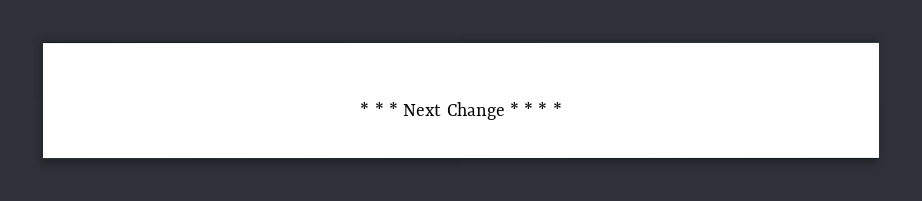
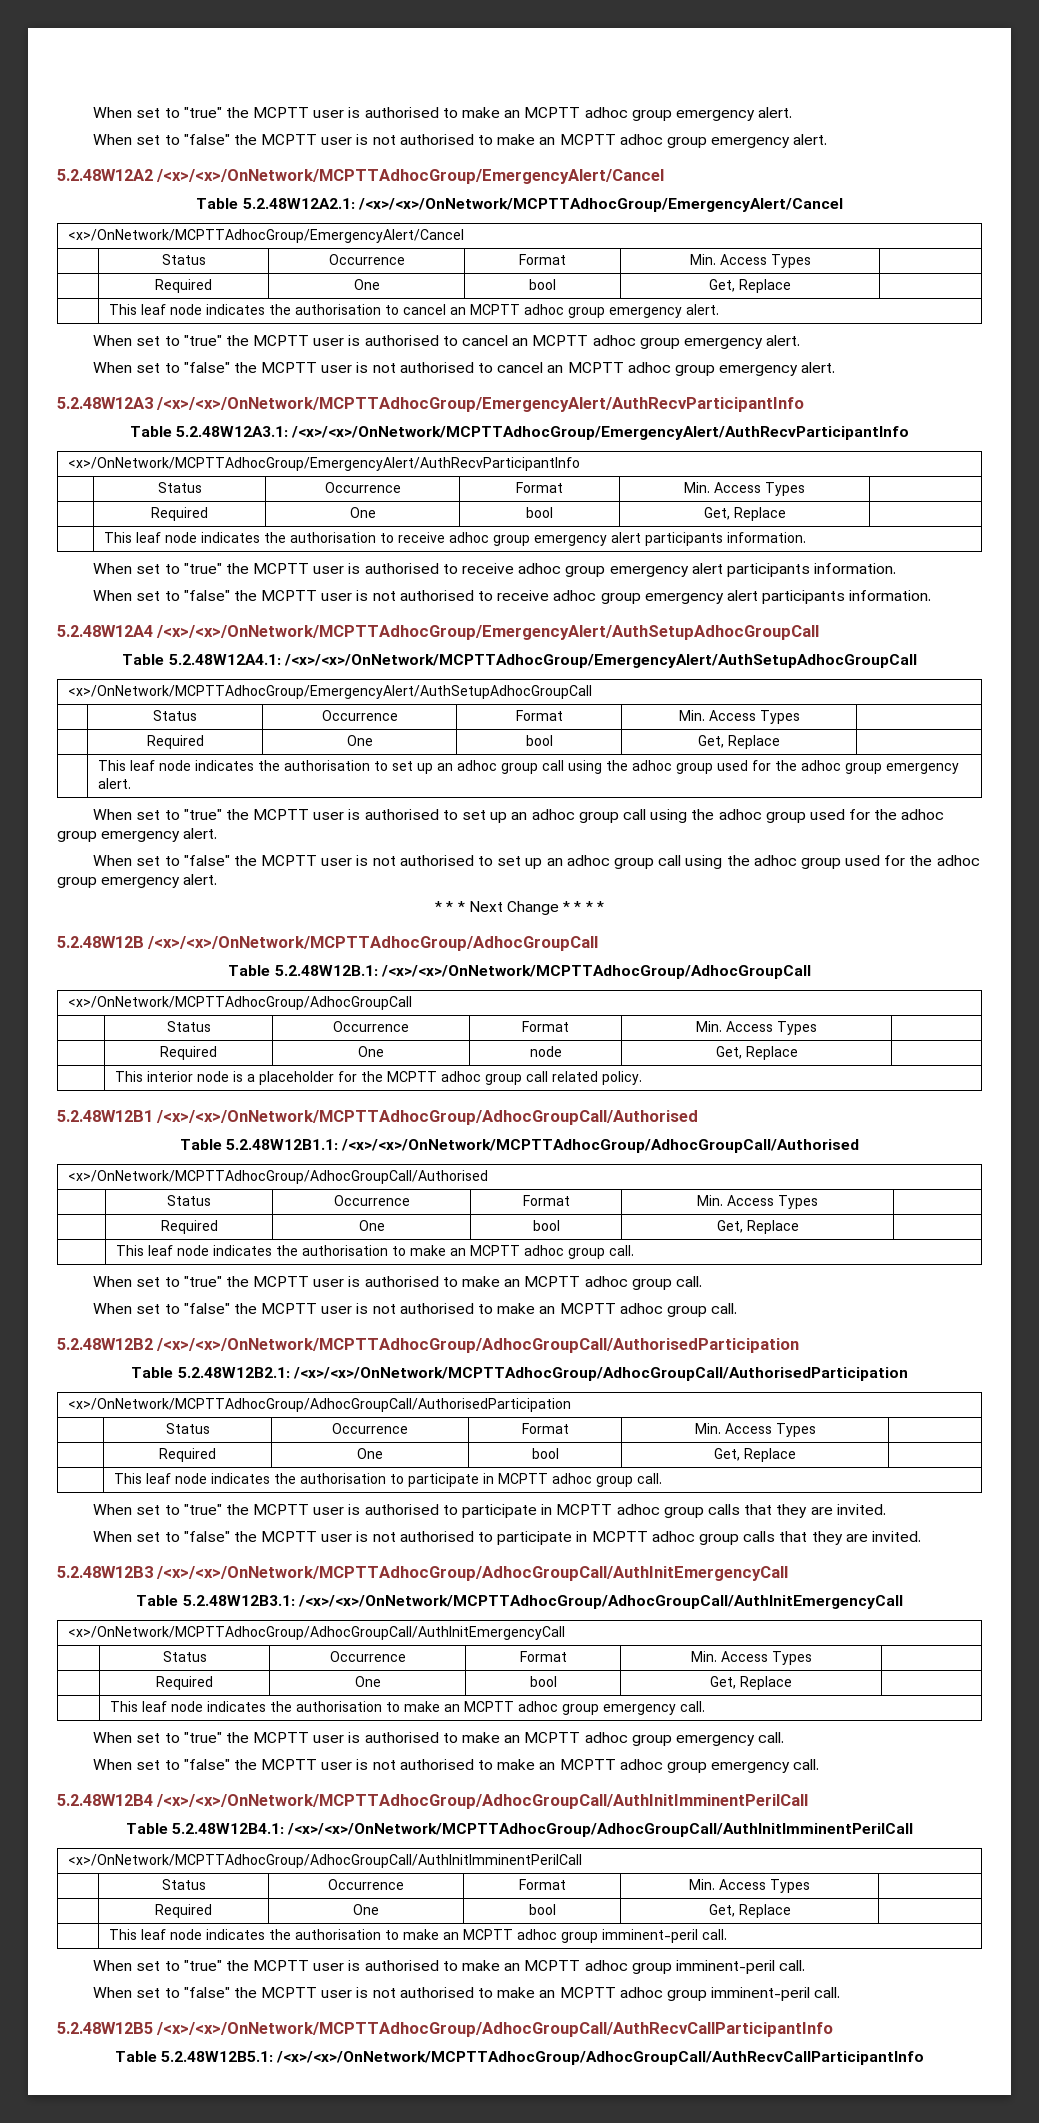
+ When set to "true" the MCPTT user is authorised to make an MCPTT adhoc group emergency alert.
+ When set to "false" the MCPTT user is not authorised to make an MCPTT adhoc group emergency alert.
+ 5.2.48W12A2 /<x>/<x>/OnNetwork/MCPTTAdhocGroup/EmergencyAlert/Cancel
+ Table 5.2.48W12A2.1: /<x>/<x>/OnNetwork/MCPTTAdhocGroup/EmergencyAlert/Cancel
+ <x>/OnNetwork/MCPTTAdhocGroup/EmergencyAlert/Cancel
+ | Status | Occurrence | Format | Min. Access Types |
+ | Required | One | bool | Get, Replace |
+ | This leaf node indicates the authorisation to cancel an MCPTT adhoc group emergency alert.
+ When set to "true" the MCPTT user is authorised to cancel an MCPTT adhoc group emergency alert.
+ When set to "false" the MCPTT user is not authorised to cancel an MCPTT adhoc group emergency alert.
+ 5.2.48W12A3 /<x>/<x>/OnNetwork/MCPTTAdhocGroup/EmergencyAlert/AuthRecvParticipantInfo
+ Table 5.2.48W12A3.1: /<x>/<x>/OnNetwork/MCPTTAdhocGroup/EmergencyAlert/AuthRecvParticipantInfo
+ <x>/OnNetwork/MCPTTAdhocGroup/EmergencyAlert/AuthRecvParticipantInfo
+ | Status | Occurrence | Format | Min. Access Types |
+ | Required | One | bool | Get, Replace |
+ | This leaf node indicates the authorisation to receive adhoc group emergency alert participants information.
+ When set to "true" the MCPTT user is authorised to receive adhoc group emergency alert participants information.
+ When set to "false" the MCPTT user is not authorised to receive adhoc group emergency alert participants information.
+ 5.2.48W12A4 /<x>/<x>/OnNetwork/MCPTTAdhocGroup/EmergencyAlert/AuthSetupAdhocGroupCall
+ Table 5.2.48W12A4.1: /<x>/<x>/OnNetwork/MCPTTAdhocGroup/EmergencyAlert/AuthSetupAdhocGroupCall
+ <x>/OnNetwork/MCPTTAdhocGroup/EmergencyAlert/AuthSetupAdhocGroupCall
+ | Status | Occurrence | Format | Min. Access Types |
+ | Required | One | bool | Get, Replace |
+ | This leaf node indicates the authorisation to set up an adhoc group call using the adhoc group used for the adhoc group emergency alert.
+ When set to "true" the MCPTT user is authorised to set up an adhoc group call using the adhoc group used for the adhoc group emergency alert.
+ When set to "false" the MCPTT user is not authorised to set up an adhoc group call using the adhoc group used for the adhoc group emergency alert.
+ 5.2.48W12B /<x>/<x>/OnNetwork/MCPTTAdhocGroup/AdhocGroupCall
+ Table 5.2.48W12B.1: /<x>/<x>/OnNetwork/MCPTTAdhocGroup/AdhocGroupCall
+ <x>/OnNetwork/MCPTTAdhocGroup/AdhocGroupCall
+ | Status | Occurrence | Format | Min. Access Types |
+ | Required | One | node | Get, Replace |
+ | This interior node is a placeholder for the MCPTT adhoc group call related policy.
+ 5.2.48W12B1 /<x>/<x>/OnNetwork/MCPTTAdhocGroup/AdhocGroupCall/Authorised
+ Table 5.2.48W12B1.1: /<x>/<x>/OnNetwork/MCPTTAdhocGroup/AdhocGroupCall/Authorised
+ <x>/OnNetwork/MCPTTAdhocGroup/AdhocGroupCall/Authorised
+ | Status | Occurrence | Format | Min. Access Types |
+ | Required | One | bool | Get, Replace |
+ | This leaf node indicates the authorisation to make an MCPTT adhoc group call.
+ When set to "true" the MCPTT user is authorised to make an MCPTT adhoc group call.
+ When set to "false" the MCPTT user is not authorised to make an MCPTT adhoc group call.
+ 5.2.48W12B2 /<x>/<x>/OnNetwork/MCPTTAdhocGroup/AdhocGroupCall/AuthorisedParticipation
+ Table 5.2.48W12B2.1: /<x>/<x>/OnNetwork/MCPTTAdhocGroup/AdhocGroupCall/AuthorisedParticipation
+ <x>/OnNetwork/MCPTTAdhocGroup/AdhocGroupCall/AuthorisedParticipation
+ | Status | Occurrence | Format | Min. Access Types |
+ | Required | One | bool | Get, Replace |
+ | This leaf node indicates the authorisation to participate in MCPTT adhoc group call.
+ When set to "true" the MCPTT user is authorised to participate in MCPTT adhoc group calls that they are invited.
+ When set to "false" the MCPTT user is not authorised to participate in MCPTT adhoc group calls that they are invited.
+ 5.2.48W12B3 /<x>/<x>/OnNetwork/MCPTTAdhocGroup/AdhocGroupCall/AuthInitEmergencyCall
+ Table 5.2.48W12B3.1: /<x>/<x>/OnNetwork/MCPTTAdhocGroup/AdhocGroupCall/AuthInitEmergencyCall
+ <x>/OnNetwork/MCPTTAdhocGroup/AdhocGroupCall/AuthInitEmergencyCall
+ | Status | Occurrence | Format | Min. Access Types |
+ | Required | One | bool | Get, Replace |
+ | This leaf node indicates the authorisation to make an MCPTT adhoc group emergency call.
+ When set to "true" the MCPTT user is authorised to make an MCPTT adhoc group emergency call.
+ When set to "false" the MCPTT user is not authorised to make an MCPTT adhoc group emergency call.
+ 5.2.48W12B4 /<x>/<x>/OnNetwork/MCPTTAdhocGroup/AdhocGroupCall/AuthInitImminentPerilCall
+ Table 5.2.48W12B4.1: /<x>/<x>/OnNetwork/MCPTTAdhocGroup/AdhocGroupCall/AuthInitImminentPerilCall
+ <x>/OnNetwork/MCPTTAdhocGroup/AdhocGroupCall/AuthInitImminentPerilCall
+ | Status | Occurrence | Format | Min. Access Types |
+ | Required | One | bool | Get, Replace |
+ | This leaf node indicates the authorisation to make an MCPTT adhoc group imminent-peril call.
+ When set to "true" the MCPTT user is authorised to make an MCPTT adhoc group imminent-peril call.
+ When set to "false" the MCPTT user is not authorised to make an MCPTT adhoc group imminent-peril call.
+ 5.2.48W12B5 /<x>/<x>/OnNetwork/MCPTTAdhocGroup/AdhocGroupCall/AuthRecvCallParticipantInfo
+ Table 5.2.48W12B5.1: /<x>/<x>/OnNetwork/MCPTTAdhocGroup/AdhocGroupCall/AuthRecvCallParticipantInfo

